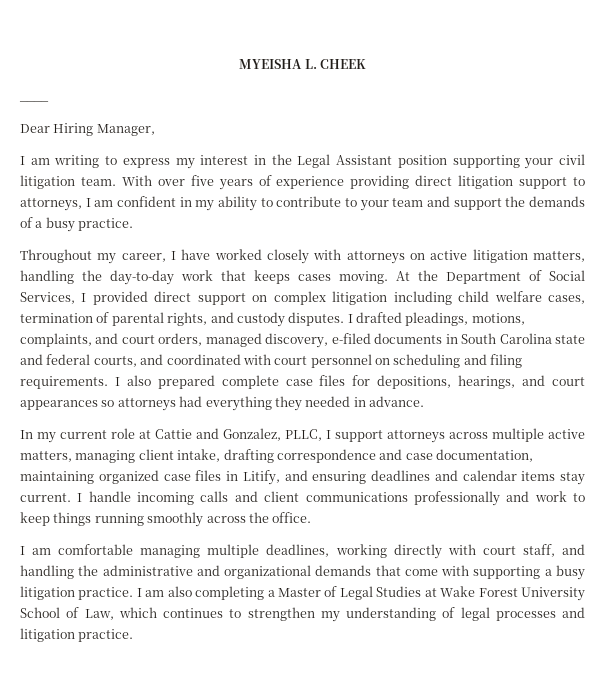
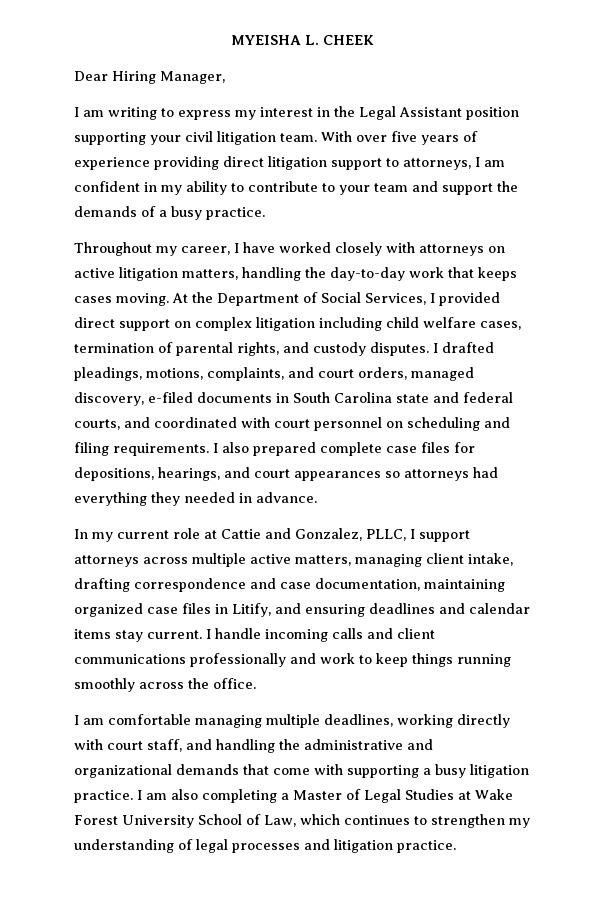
- ____

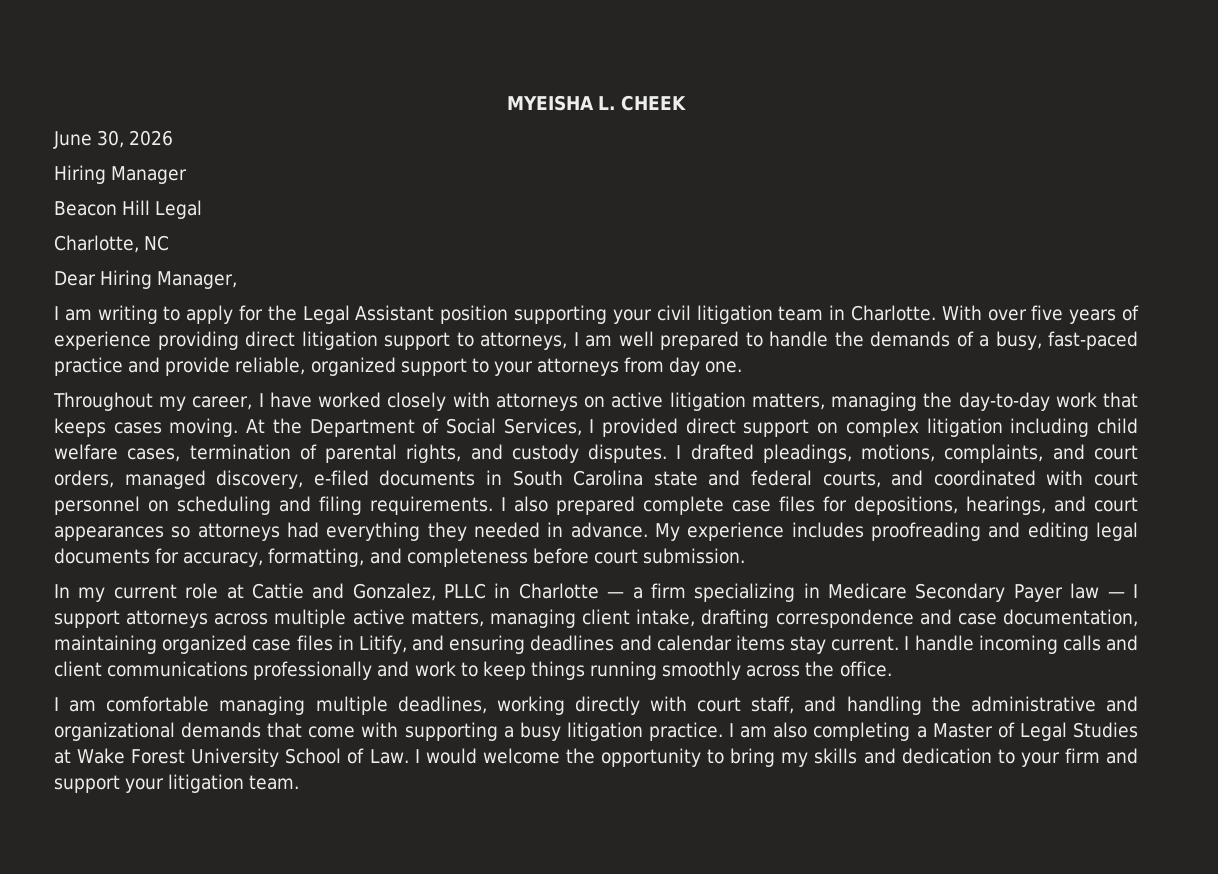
+ June 30, 2026
+ Hiring Manager
+ Beacon Hill Legal
+ Charlotte, NC
- I am writing to express my interest in the Legal Assistant position supporting your civil litigation team.
+ I am writing to apply for the Legal Assistant position supporting your civil litigation team in Charlotte.
- With over five years of experience providing direct litigation support to attorneys, I am confident in my ability to contribute to your team and support the demands of a busy practice.
+ With over five years of experience providing direct litigation support to attorneys, I am well prepared to handle the demands of a busy, fast-paced practice and provide reliable, organized support to your attorneys from day one.
- Throughout my career, I have worked closely with attorneys on active litigation matters, handling the day-to-day work that keeps cases moving.
+ Throughout my career, I have worked closely with attorneys on active litigation matters, managing the day-to-day work that keeps cases moving.
+ My experience includes proofreading and editing legal documents for accuracy, formatting, and completeness before court submission.
- In my current role at Cattie and Gonzalez, PLLC, I support attorneys across multiple active matters, managing client intake, drafting correspondence and case documentation, maintaining organized case files in Litify, and ensuring deadlines and calendar items stay current.
+ In my current role at Cattie and Gonzalez, PLLC in Charlotte — a firm specializing in Medicare Secondary Payer law — I support attorneys across multiple active matters, managing client intake, drafting correspondence and case documentation, maintaining organized case files in Litify, and ensuring deadlines and calendar items stay current.
- I am also completing a Master of Legal Studies at Wake Forest University School of Law, which continues to strengthen my understanding of legal processes and litigation practice.
+ I am also completing a Master of Legal Studies at Wake Forest University School of Law. I would welcome the opportunity to bring my skills and dedication to your firm and support your litigation team.

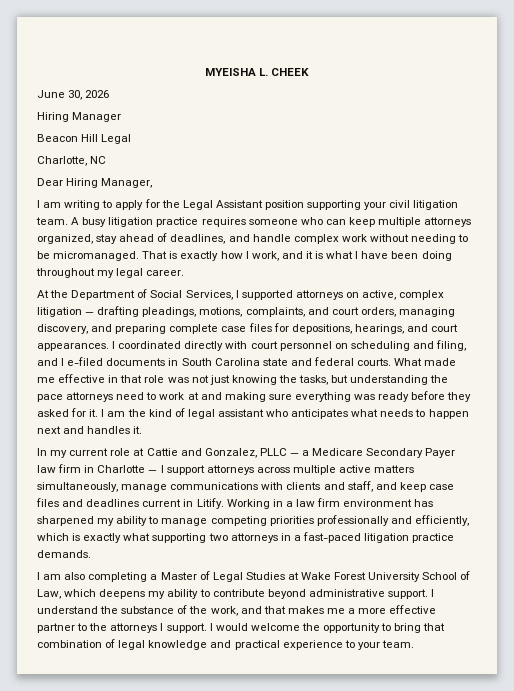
- I am writing to apply for the Legal Assistant position supporting your civil litigation team in Charlotte. With over five years of experience providing direct litigation support to attorneys, I am well prepared to handle the demands of a busy, fast-paced practice and provide reliable, organized support to your attorneys from day one.
- Throughout my career, I have worked closely with attorneys on active litigation matters, managing the day-to-day work that keeps cases moving. At the Department of Social Services, I provided direct support on complex litigation including child welfare cases, termination of parental rights, and custody disputes. I drafted pleadings, motions, complaints, and court orders, managed discovery, e-filed documents in South Carolina state and federal courts, and coordinated with court personnel on scheduling and filing requirements. I also prepared complete case files for depositions, hearings, and court appearances so attorneys had everything they needed in advance. My experience includes proofreading and editing legal documents for accuracy, formatting, and completeness before court submission.
+ I am writing to apply for the Legal Assistant position supporting your civil litigation team. A busy litigation practice requires someone who can keep multiple attorneys organized, stay ahead of deadlines, and handle complex work without needing to be micromanaged. That is exactly how I work, and it is what I have been doing throughout my legal career.
+ At the Department of Social Services, I supported attorneys on active, complex litigation — drafting pleadings, motions, complaints, and court orders, managing discovery, and preparing complete case files for depositions, hearings, and court appearances. I coordinated directly with court personnel on scheduling and filing, and I e-filed documents in South Carolina state and federal courts. What made me effective in that role was not just knowing the tasks, but understanding the pace attorneys need to work at and making sure everything was ready before they asked for it. I am the kind of legal assistant who anticipates what needs to happen next and handles it.
- In my current role at Cattie and Gonzalez, PLLC in Charlotte — a firm specializing in Medicare Secondary Payer law — I support attorneys across multiple active matters, managing client intake, drafting correspondence and case documentation, maintaining organized case files in Litify, and ensuring deadlines and calendar items stay current. I handle incoming calls and client communications professionally and work to keep things running smoothly across the office.
- I am comfortable managing multiple deadlines, working directly with court staff, and handling the administrative and organizational demands that come with supporting a busy litigation practice. I am also completing a Master of Legal Studies at Wake Forest University School of Law. I would welcome the opportunity to bring my skills and dedication to your firm and support your litigation team.
+ In my current role at Cattie and Gonzalez, PLLC — a Medicare Secondary Payer law firm in Charlotte — I support attorneys across multiple active matters simultaneously, manage communications with clients and staff, and keep case files and deadlines current in Litify. Working in a law firm environment has sharpened my ability to manage competing priorities professionally and efficiently, which is exactly what supporting two attorneys in a fast-paced litigation practice demands.
+ I am also completing a Master of Legal Studies at Wake Forest University School of Law, which deepens my ability to contribute beyond administrative support. I understand the substance of the work, and that makes me a more effective partner to the attorneys I support. I would welcome the opportunity to bring that combination of legal knowledge and practical experience to your team.

